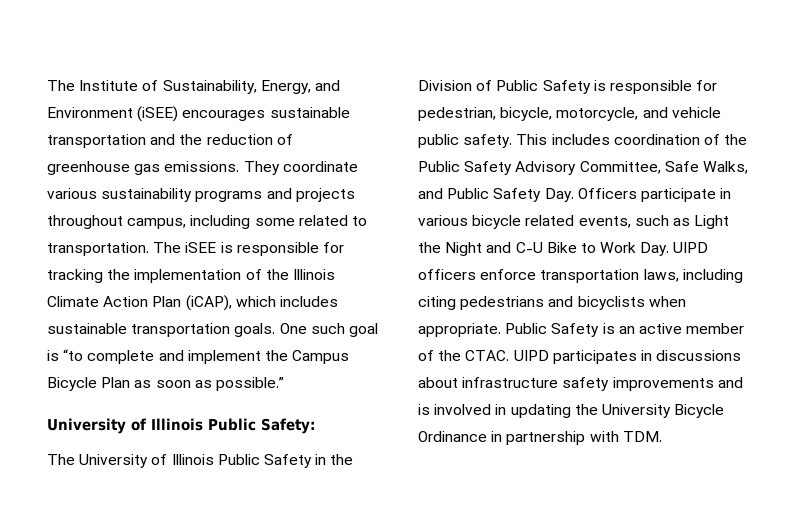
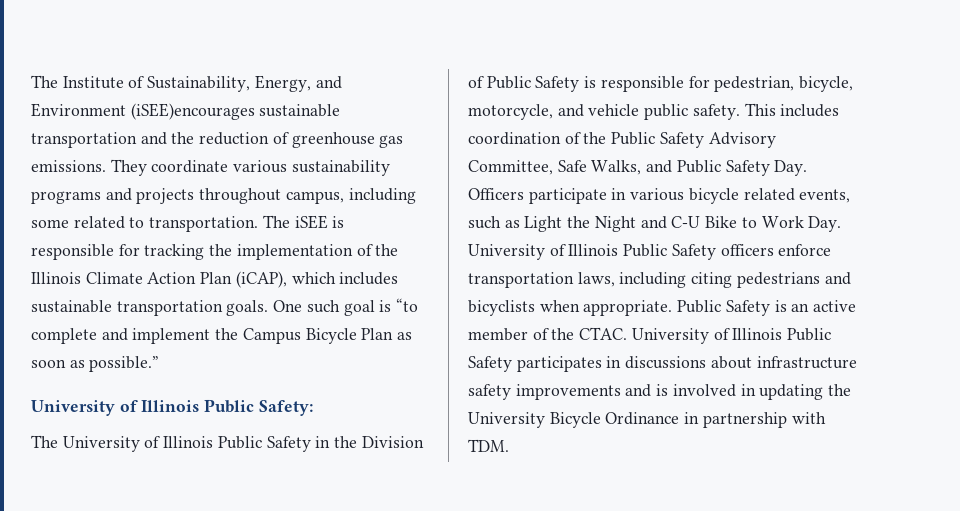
- The Institute of Sustainability, Energy, and Environment (iSEE) encourages sustainable transportation and the reduction of greenhouse gas emissions.
+ The Institute of Sustainability, Energy, and Environment (iSEE)encourages sustainable transportation and the reduction of greenhouse gas emissions.
- This includes coordination of the Public Safety Advisory Committee, Safe Walks, and Public Safety Day. Officers participate in various bicycle related events, such as Light the Night and C-U Bike to Work Day. UIPD officers enforce transportation laws, including citing pedestrians and bicyclists when appropriate.
+ This includes coordination of the Public Safety Advisory Committee, Safe Walks, and Public Safety Day. Officers participate in various bicycle related events, such as Light the Night and C-U Bike to Work Day. University of Illinois Public Safety officers enforce transportation laws, including citing pedestrians and bicyclists when appropriate.
- UIPD participates in discussions about infrastructure safety improvements and is involved in updating the University Bicycle Ordinance in partnership with TDM.
+ University of Illinois Public Safety participates in discussions about infrastructure safety improvements and is involved in updating the University Bicycle Ordinance in partnership with TDM.

